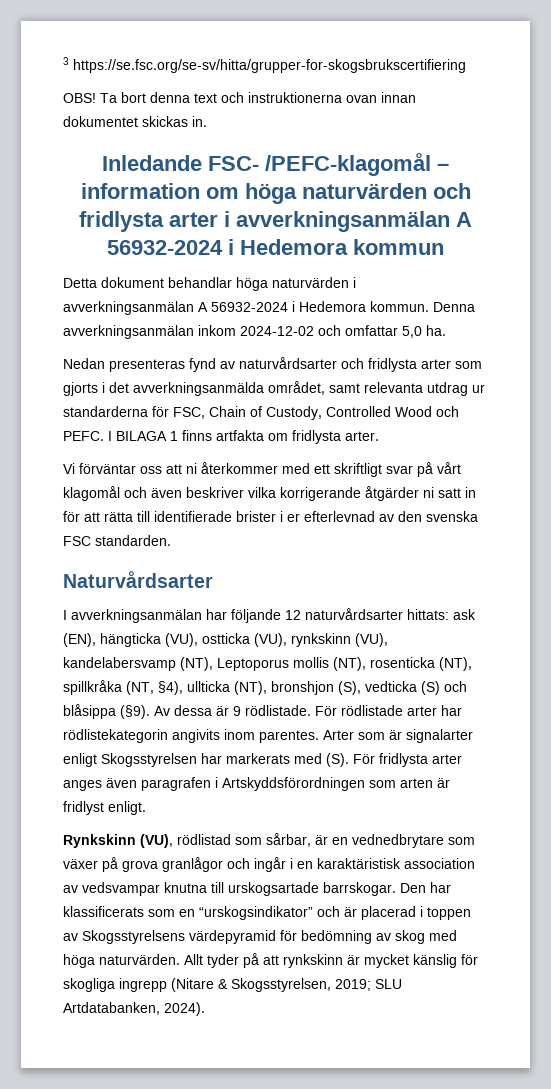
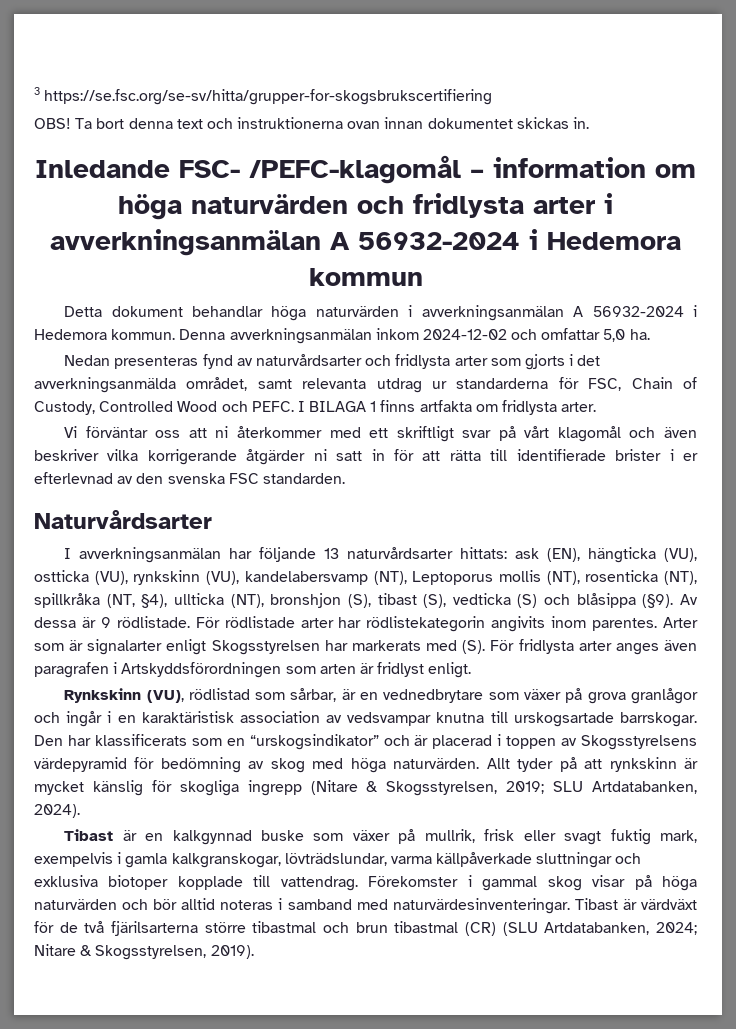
- I avverkningsanmälan har följande 12 naturvårdsarter hittats: ask (EN), hängticka (VU), ostticka (VU), rynkskinn (VU), kandelabersvamp (NT), Leptoporus mollis (NT), rosenticka (NT), spillkråka (NT, §4), ullticka (NT), bronshjon (S), vedticka (S) och blåsippa (§9).
+ I avverkningsanmälan har följande 13 naturvårdsarter hittats: ask (EN), hängticka (VU), ostticka (VU), rynkskinn (VU), kandelabersvamp (NT), Leptoporus mollis (NT), rosenticka (NT), spillkråka (NT, §4), ullticka (NT), bronshjon (S), tibast (S), vedticka (S) och blåsippa (§9).
+ Tibast är en kalkgynnad buske som växer på mullrik, frisk eller svagt fuktig mark, exempelvis i gamla kalkgranskogar, lövträdslundar, varma källpåverkade sluttningar och exklusiva biotoper kopplade till vattendrag. Förekomster i gammal skog visar på höga naturvärden och bör alltid noteras i samband med naturvärdesinventeringar. Tibast är värdväxt för de två fjärilsarterna större tibastmal och brun tibastmal (CR) (SLU Artdatabanken, 2024; Nitare & Skogsstyrelsen, 2019).

